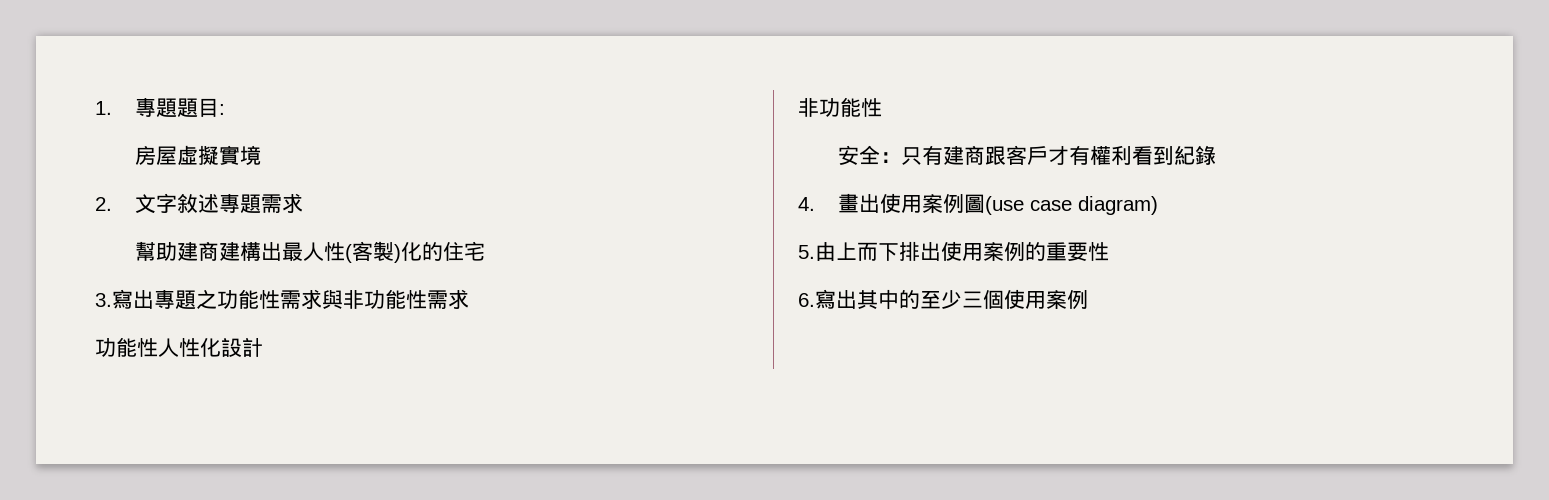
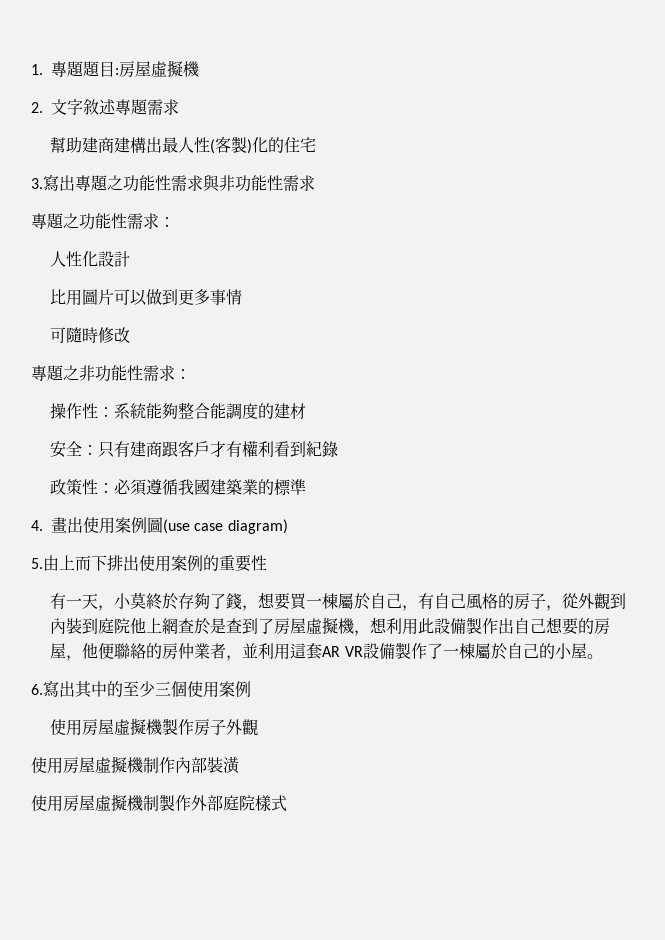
- 1.專題題目:
- 房屋虛擬實境
+ 1.專題題目:房屋虛擬機
- 功能性人性化設計
- 非功能性
+ 專題之功能性需求：
+ 人性化設計
+ 比用圖片可以做到更多事情
+ 可隨時修改
+ 專題之非功能性需求：
+ 操作性：系統能夠整合能調度的建材
+ 政策性：必須遵循我國建築業的標準
+ 有一天，小莫終於存夠了錢，想要買一棟屬於自己，有自己風格的房子，從外觀到內裝到庭院他上網查於是查到了房屋虛擬機，想利用此設備製作出自己想要的房屋，他便聯絡的房仲業者，並利用這套AR VR設備製作了一棟屬於自己的小屋。
+ 使用房屋虛擬機製作房子外觀
+ 使用房屋虛擬機制作內部裝潢
+ 使用房屋虛擬機制製作外部庭院樣式

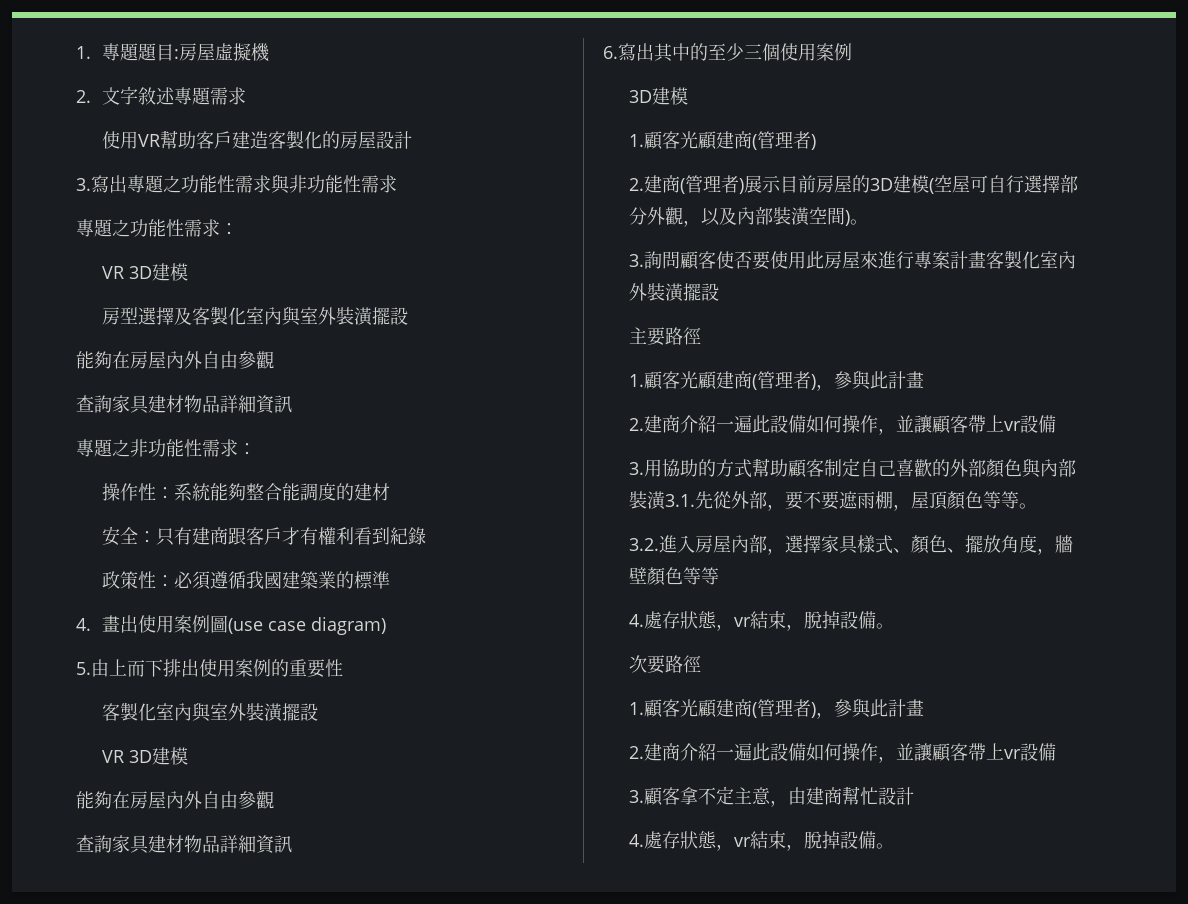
- 幫助建商建構出最人性(客製)化的住宅
+ 使用VR幫助客戶建造客製化的房屋設計
  專題之功能性需求：
- 人性化設計
- 比用圖片可以做到更多事情
- 可隨時修改
+ VR 3D建模
+ 房型選擇及客製化室內與室外裝潢擺設
+ 能夠在房屋內外自由參觀
+ 查詢家具建材物品詳細資訊
  5.由上而下排出使用案例的重要性
- 有一天，小莫終於存夠了錢，想要買一棟屬於自己，有自己風格的房子，從外觀到內裝到庭院他上網查於是查到了房屋虛擬機，想利用此設備製作出自己想要的房屋，他便聯絡的房仲業者，並利用這套AR VR設備製作了一棟屬於自己的小屋。
+ 客製化室內與室外裝潢擺設
+ VR 3D建模
+ 能夠在房屋內外自由參觀
+ 查詢家具建材物品詳細資訊
  6.寫出其中的至少三個使用案例
- 使用房屋虛擬機製作房子外觀
- 使用房屋虛擬機制作內部裝潢
- 使用房屋虛擬機制製作外部庭院樣式
+ 3D建模
+ 1.顧客光顧建商(管理者)
+ 2.建商(管理者)展示目前房屋的3D建模(空屋可自行選擇部分外觀，以及內部裝潢空間)。
+ 3.詢問顧客使否要使用此房屋來進行專案計畫客製化室內外裝潢擺設
+ 主要路徑
+ 1.顧客光顧建商(管理者)，參與此計畫
+ 2.建商介紹一遍此設備如何操作，並讓顧客帶上vr設備
+ 3.用協助的方式幫助顧客制定自己喜歡的外部顏色與內部裝潢3.1.先從外部，要不要遮雨棚，屋頂顏色等等。
+ 3.2.進入房屋內部，選擇家具樣式、顏色、擺放角度，牆壁顏色等等
+ 4.處存狀態，vr結束，脫掉設備。
+ 次要路徑
+ 1.顧客光顧建商(管理者)，參與此計畫
+ 2.建商介紹一遍此設備如何操作，並讓顧客帶上vr設備
+ 3.顧客拿不定主意，由建商幫忙設計
+ 4.處存狀態，vr結束，脫掉設備。

